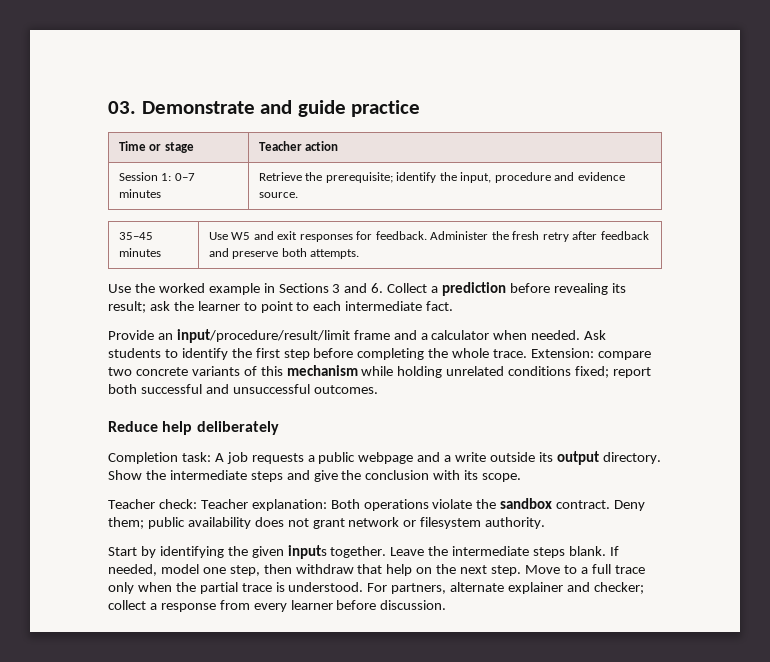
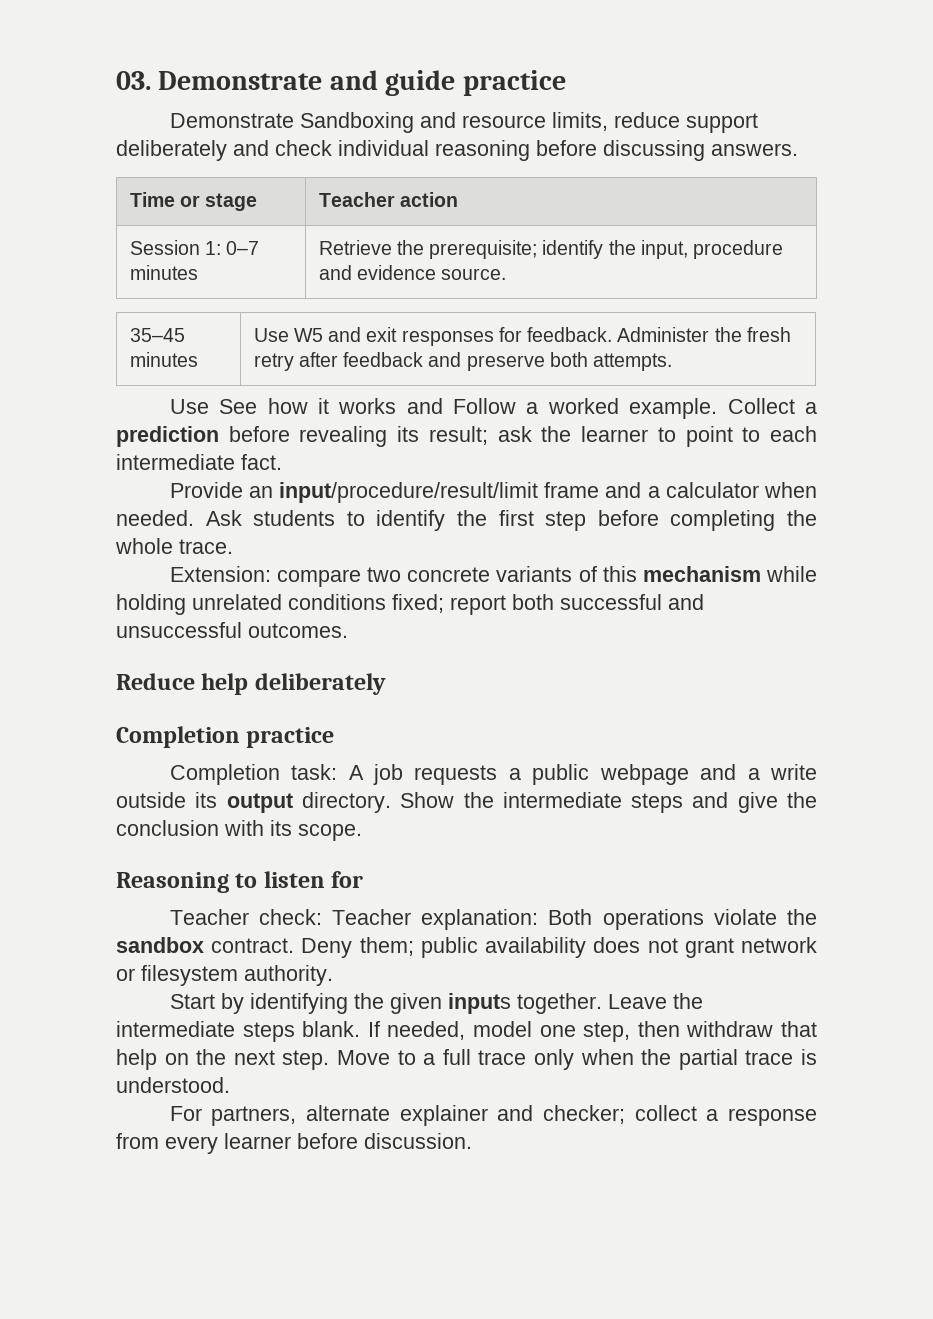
+ Demonstrate Sandboxing and resource limits, reduce support deliberately and check individual reasoning before discussing answers.
- Use the worked example in Sections 3 and 6. Collect a prediction before revealing its result; ask the learner to point to each intermediate fact.
+ Use See how it works and Follow a worked example. Collect a prediction before revealing its result; ask the learner to point to each intermediate fact.
- Ask students to identify the first step before completing the whole trace. Extension: compare two concrete variants of this mechanism while holding unrelated conditions fixed; report both successful and unsuccessful outcomes.
+ Ask students to identify the first step before completing the whole trace.
+ Extension: compare two concrete variants of this mechanism while holding unrelated conditions fixed; report both successful and unsuccessful outcomes.
+ Completion practice
+ Reasoning to listen for
- Move to a full trace only when the partial trace is understood. For partners, alternate explainer and checker; collect a response from every learner before discussion.
+ Move to a full trace only when the partial trace is understood.
+ For partners, alternate explainer and checker; collect a response from every learner before discussion.

